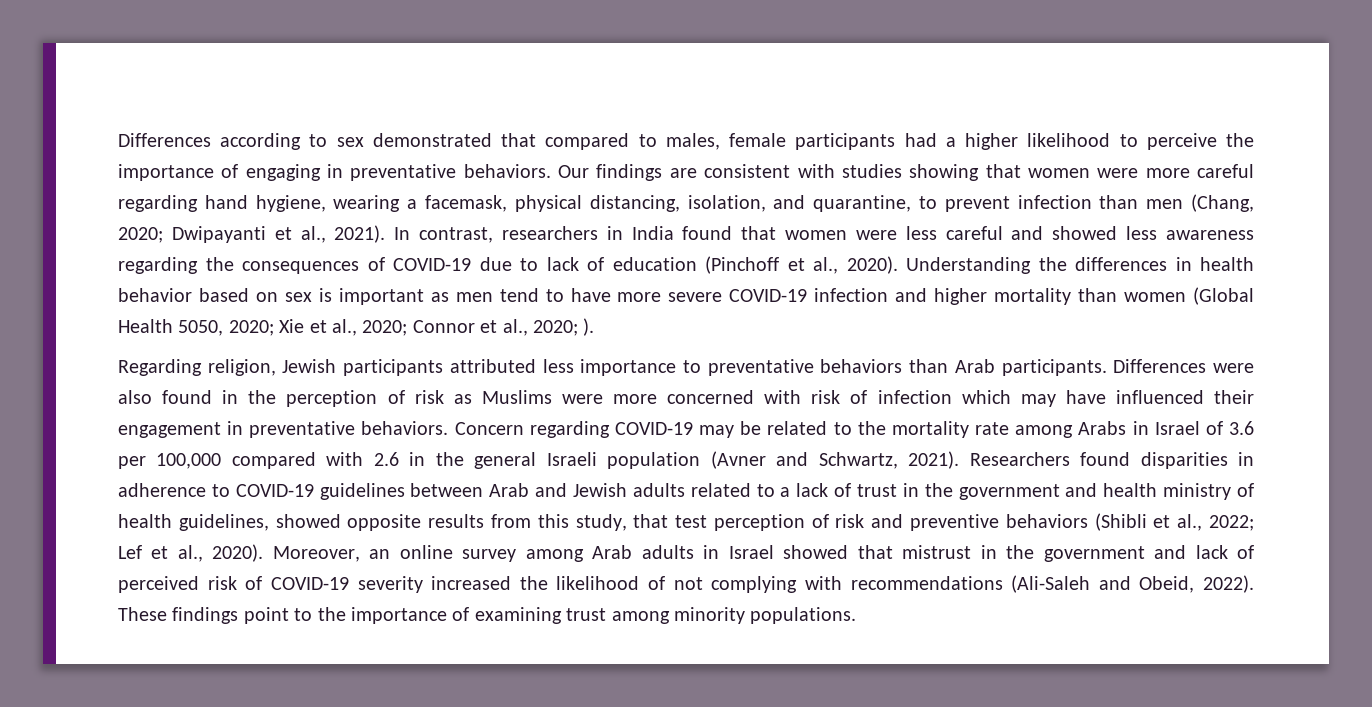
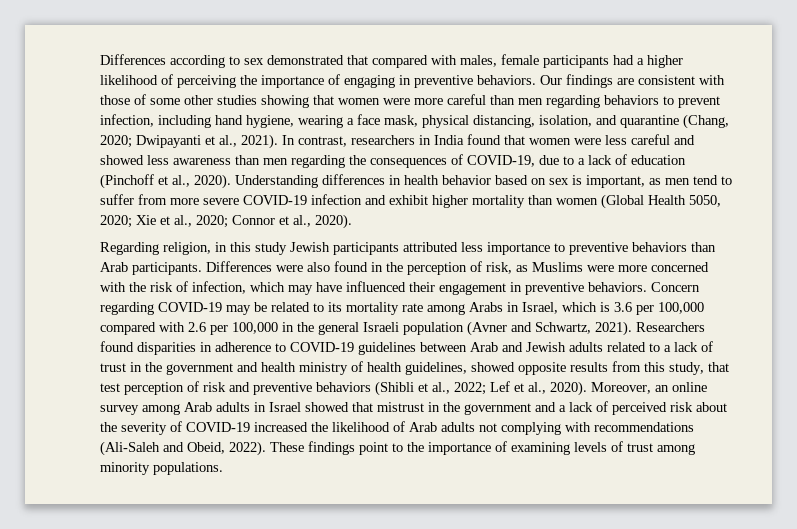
- Differences according to sex demonstrated that compared to males, female participants had a higher likelihood to perceive the importance of engaging in preventative behaviors.
+ Differences according to sex demonstrated that compared with males, female participants had a higher likelihood of perceiving the importance of engaging in preventive behaviors.
- Our findings are consistent with studies showing that women were more careful regarding hand hygiene, wearing a facemask, physical distancing, isolation, and quarantine, to prevent infection than men (Chang, 2020; Dwipayanti et al., 2021).
+ Our findings are consistent with those of some other studies showing that women were more careful than men regarding behaviors to prevent infection, including hand hygiene, wearing a face mask, physical distancing, isolation, and quarantine (Chang, 2020; Dwipayanti et al., 2021).
- In contrast, researchers in India found that women were less careful and showed less awareness regarding the consequences of COVID-19 due to lack of education (Pinchoff et al., 2020).
+ In contrast, researchers in India found that women were less careful and showed less awareness than men regarding the consequences of COVID-19, due to a lack of education (Pinchoff et al., 2020).
- Understanding the differences in health behavior based on sex is important as men tend to have more severe COVID-19 infection and higher mortality than women (Global Health 5050, 2020; Xie et al., 2020; Connor et al., 2020; ).
+ Understanding differences in health behavior based on sex is important, as men tend to suffer from more severe COVID-19 infection and exhibit higher mortality than women (Global Health 5050, 2020; Xie et al., 2020; Connor et al., 2020).
- Regarding religion, Jewish participants attributed less importance to preventative behaviors than Arab participants.
+ Regarding religion, in this study Jewish participants attributed less importance to preventive behaviors than Arab participants.
- Differences were also found in the perception of risk as Muslims were more concerned with risk of infection which may have influenced their engagement in preventative behaviors.
+ Differences were also found in the perception of risk, as Muslims were more concerned with the risk of infection, which may have influenced their engagement in preventive behaviors.
- Concern regarding COVID-19 may be related to the mortality rate among Arabs in Israel of 3.6 per 100,000 compared with 2.6 in the general Israeli population (Avner and Schwartz, 2021).
+ Concern regarding COVID-19 may be related to its mortality rate among Arabs in Israel, which is 3.6 per 100,000 compared with 2.6 per 100,000 in the general Israeli population (Avner and Schwartz, 2021).
- Moreover, an online survey among Arab adults in Israel showed that mistrust in the government and lack of perceived risk of COVID-19 severity increased the likelihood of not complying with recommendations (Ali-Saleh and Obeid, 2022).
+ Moreover, an online survey among Arab adults in Israel showed that mistrust in the government and a lack of perceived risk about the severity of COVID-19 increased the likelihood of Arab adults not complying with recommendations (Ali-Saleh and Obeid, 2022).
- These findings point to the importance of examining trust among minority populations.
+ These findings point to the importance of examining levels of trust among minority populations.

